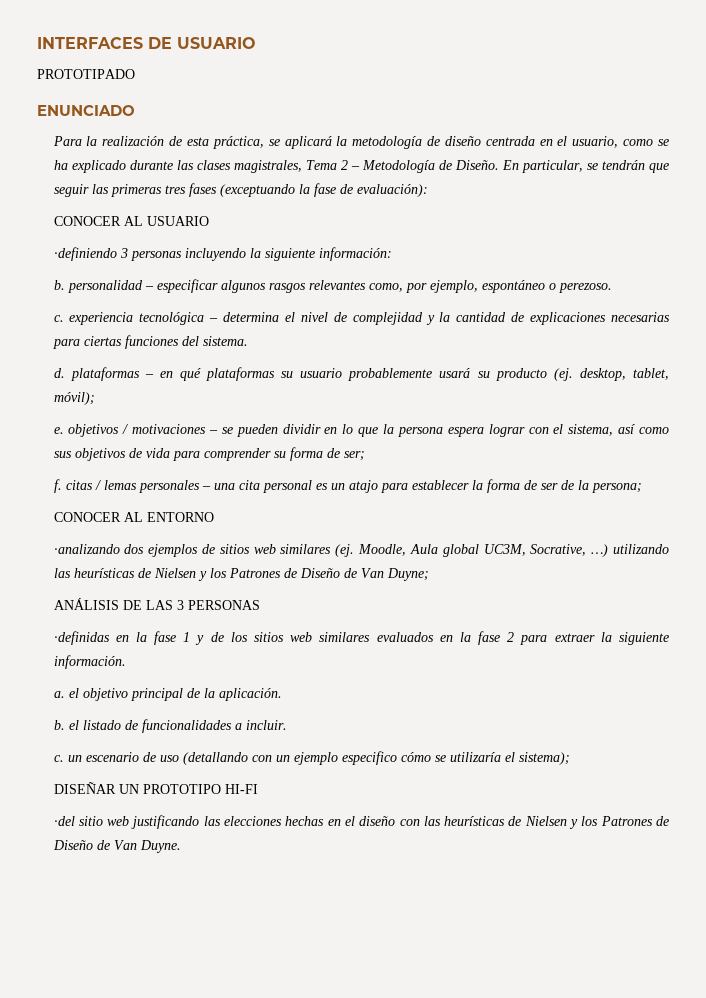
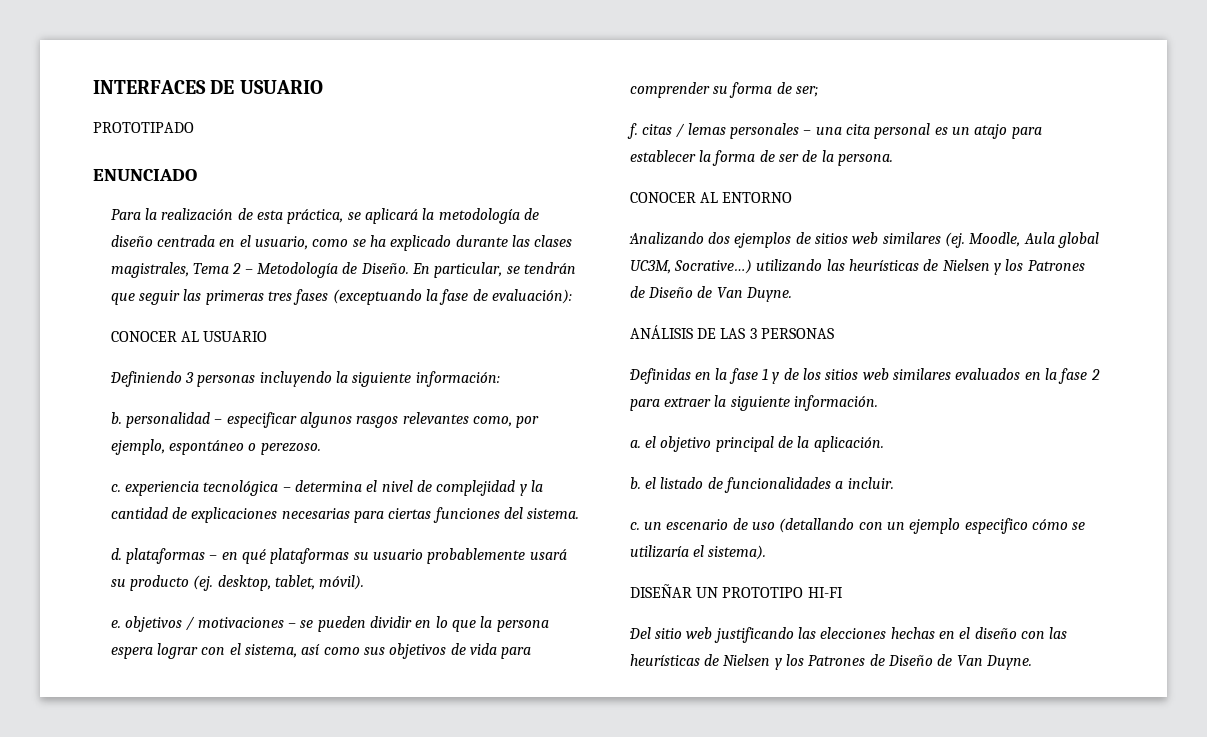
- ·definiendo 3 personas incluyendo la siguiente información:
+ ·Definiendo 3 personas incluyendo la siguiente información:
- d. plataformas – en qué plataformas su usuario probablemente usará su producto (ej. desktop, tablet, móvil);
+ d. plataformas – en qué plataformas su usuario probablemente usará su producto (ej. desktop, tablet, móvil).
- f. citas / lemas personales – una cita personal es un atajo para establecer la forma de ser de la persona;
+ f. citas / lemas personales – una cita personal es un atajo para establecer la forma de ser de la persona.
- ·analizando dos ejemplos de sitios web similares (ej.
+ ·Analizando dos ejemplos de sitios web similares (ej.
- Moodle, Aula global UC3M, Socrative, …) utilizando las heurísticas de Nielsen y los Patrones de Diseño de Van Duyne;
+ Moodle, Aula global UC3M, Socrative…) utilizando las heurísticas de Nielsen y los Patrones de Diseño de Van Duyne.
- ·definidas en la fase 1 y de los sitios web similares evaluados en la fase 2 para extraer la siguiente información.
+ ·Definidas en la fase 1 y de los sitios web similares evaluados en la fase 2 para extraer la siguiente información.
- c. un escenario de uso (detallando con un ejemplo especifico cómo se utilizaría el sistema);
+ c. un escenario de uso (detallando con un ejemplo especifico cómo se utilizaría el sistema).
- ·del sitio web justificando las elecciones hechas en el diseño con las heurísticas de Nielsen y los Patrones de Diseño de Van Duyne.
+ ·Del sitio web justificando las elecciones hechas en el diseño con las heurísticas de Nielsen y los Patrones de Diseño de Van Duyne.

